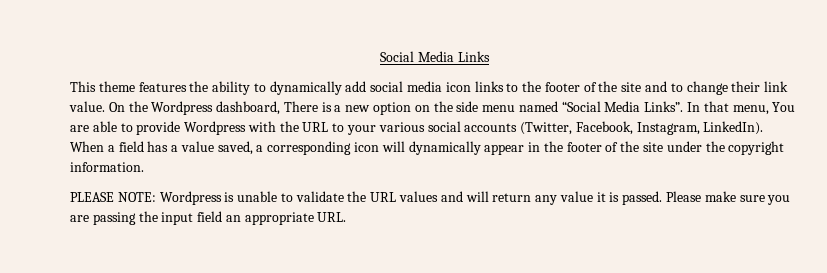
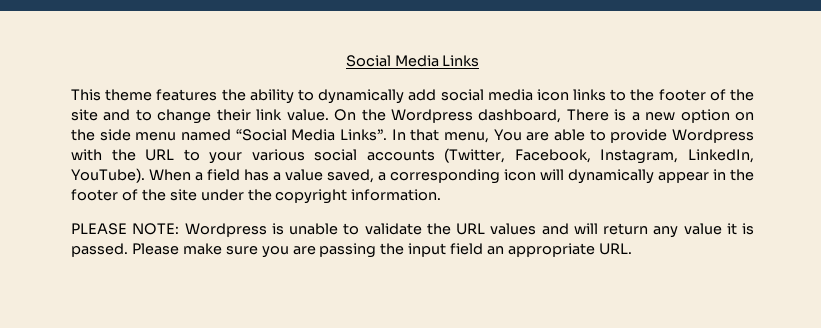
- In that menu, You are able to provide Wordpress with the URL to your various social accounts (Twitter, Facebook, Instagram, LinkedIn).
+ In that menu, You are able to provide Wordpress with the URL to your various social accounts (Twitter, Facebook, Instagram, LinkedIn, YouTube).

